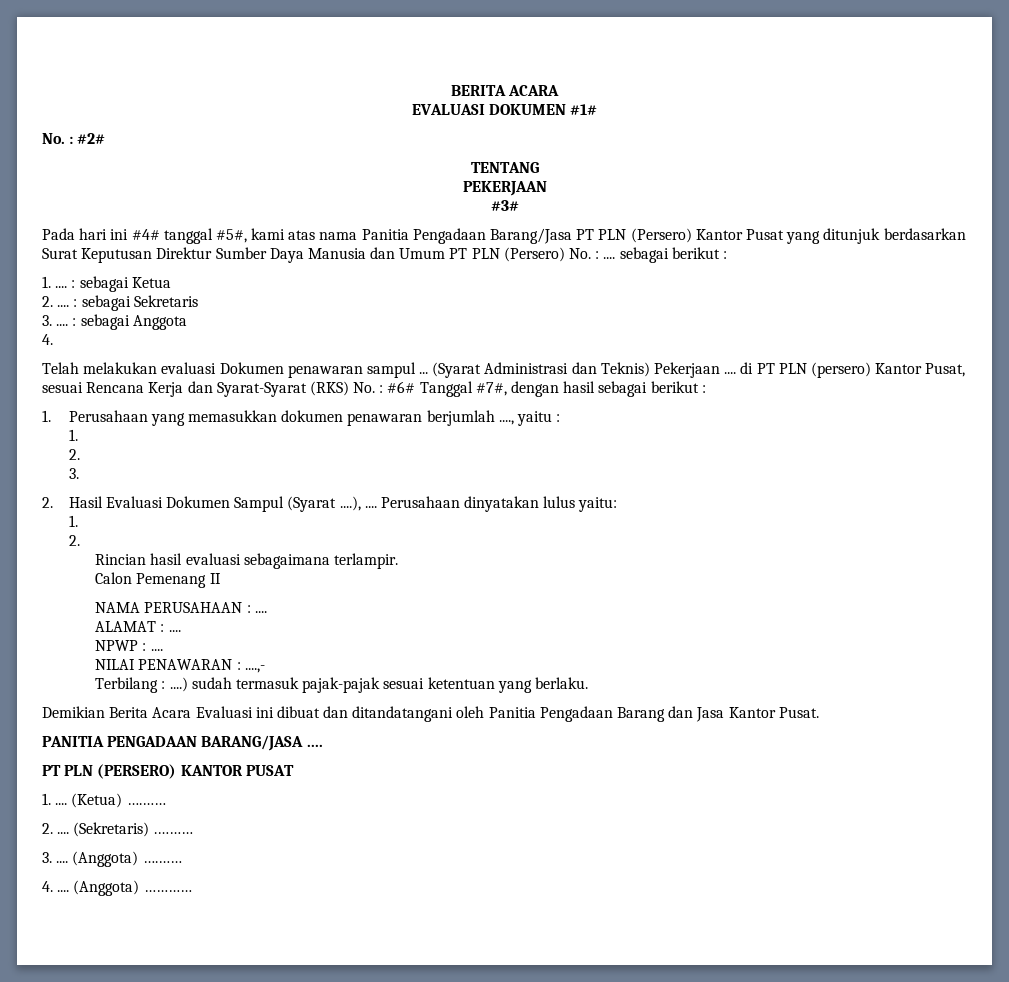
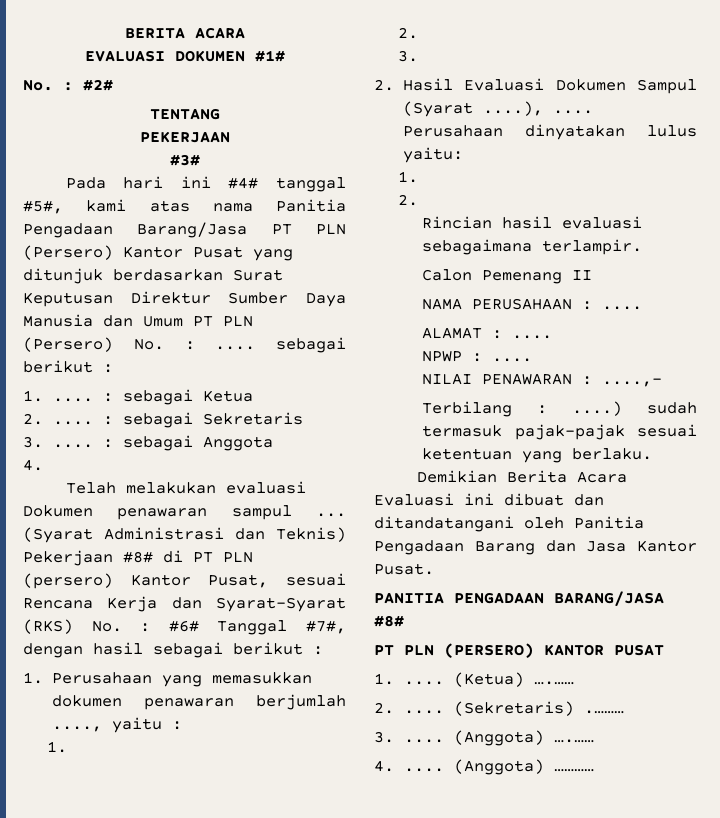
- (Syarat Administrasi dan Teknis) Pekerjaan .... di PT PLN (persero) Kantor Pusat, sesuai Rencana Kerja dan Syarat-Syarat (RKS) No. : #6# Tanggal #7#, dengan hasil sebagai berikut :
+ (Syarat Administrasi dan Teknis) Pekerjaan #8# di PT PLN (persero) Kantor Pusat, sesuai Rencana Kerja dan Syarat-Syarat (RKS) No. : #6# Tanggal #7#, dengan hasil sebagai berikut :
- PANITIA PENGADAAN BARANG/JASA ....
+ PANITIA PENGADAAN BARANG/JASA #8#

